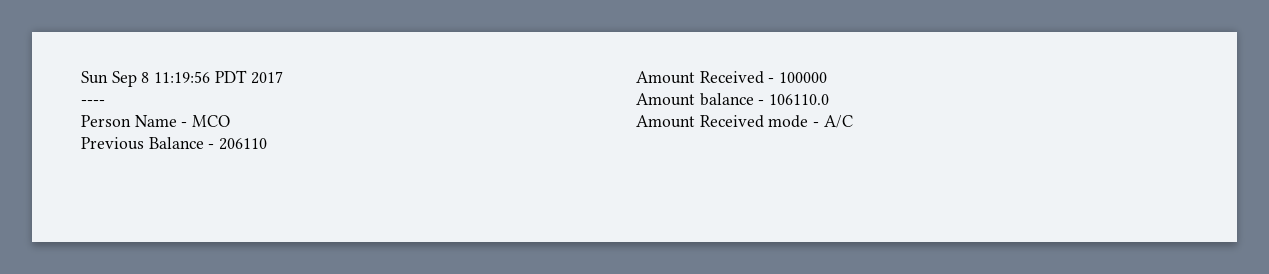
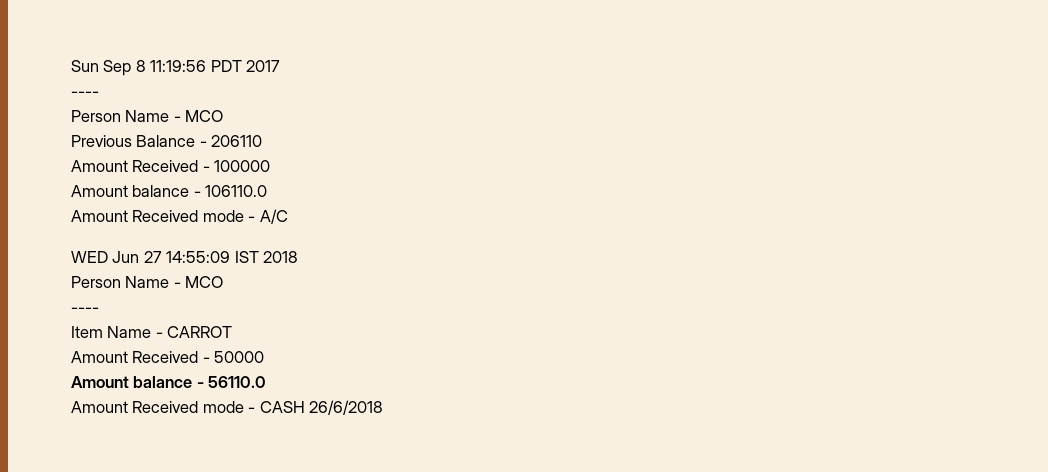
+ WED Jun 27 14:55:09 IST 2018
+ Person Name - MCO
+ ----
+ Item Name - CARROT
+ Amount Received - 50000
+ Amount balance - 56110.0
+ Amount Received mode - CASH 26/6/2018

